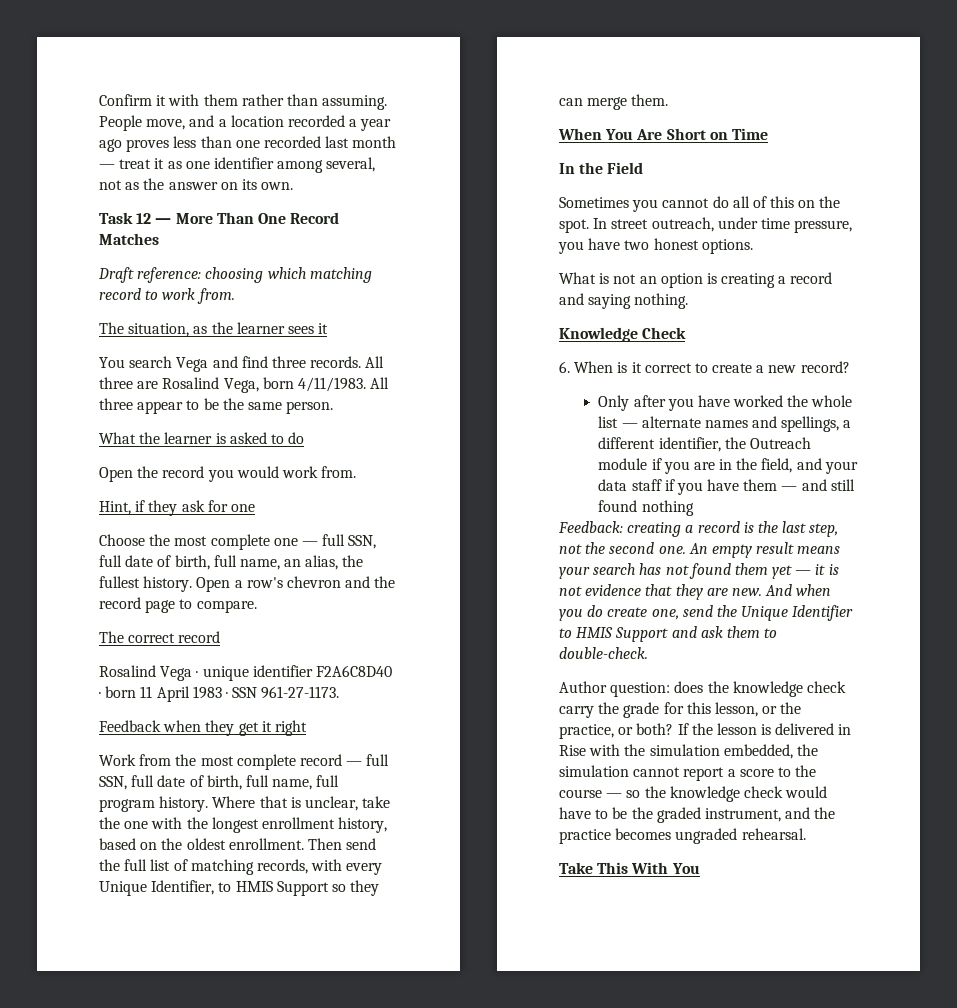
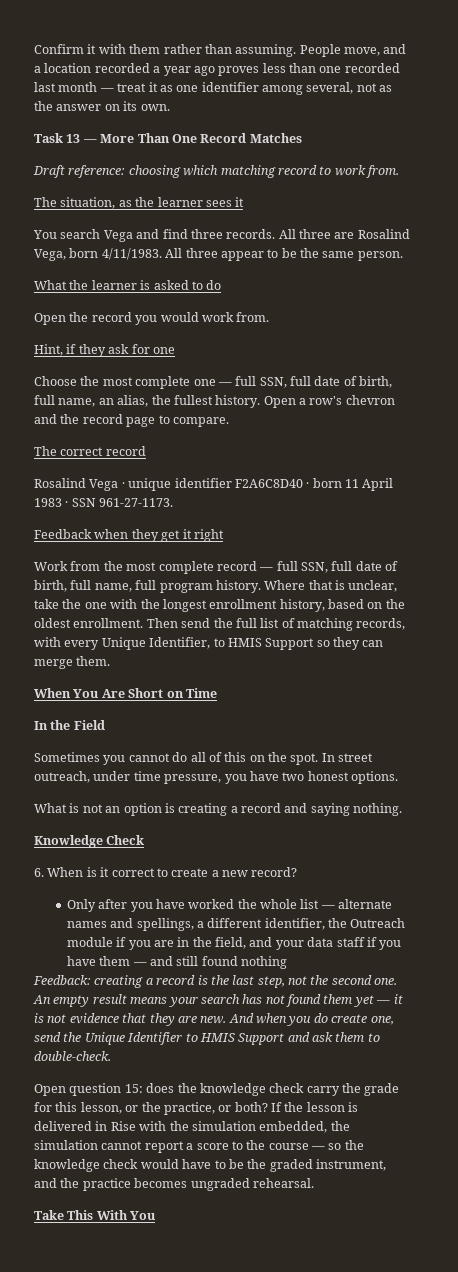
- Task 12 — More Than One Record Matches
+ Task 13 — More Than One Record Matches
- Author question: does the knowledge check carry the grade for this lesson, or the practice, or both?
+ Open question 15: does the knowledge check carry the grade for this lesson, or the practice, or both?

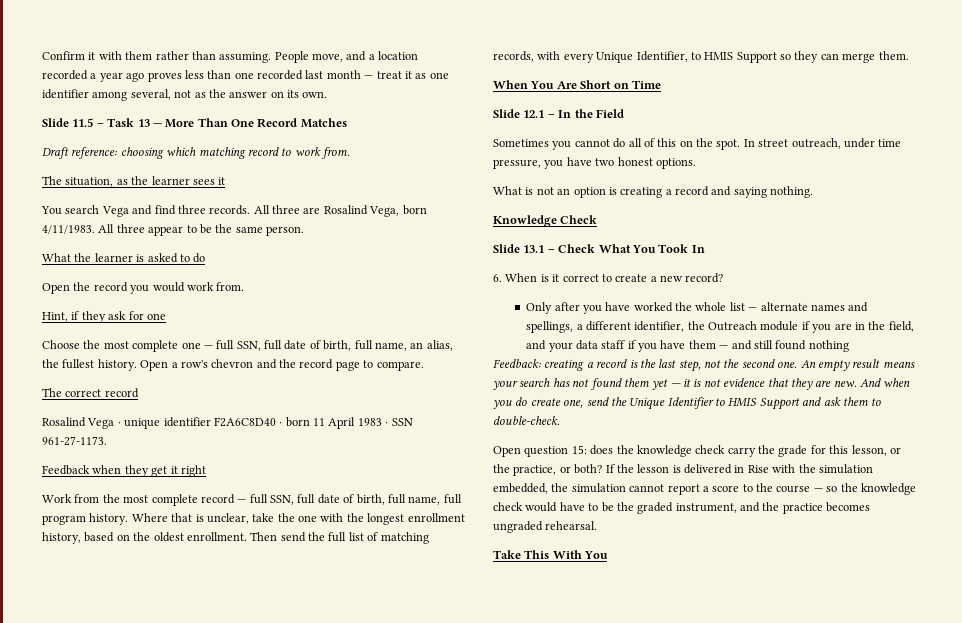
- Task 13 — More Than One Record Matches
+ Slide 11.5 – Task 13 — More Than One Record Matches
- In the Field
+ Slide 12.1 – In the Field
+ Slide 13.1 – Check What You Took In

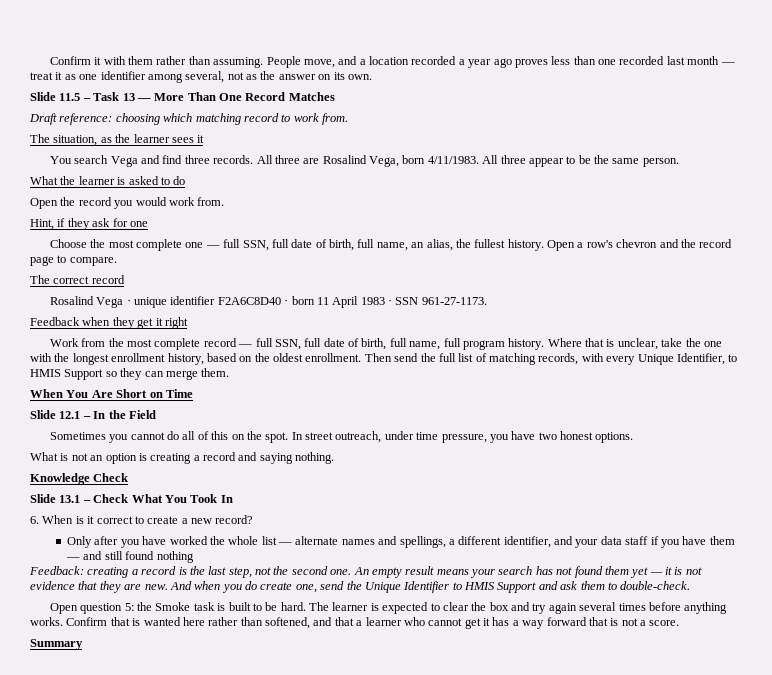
- Only after you have worked the whole list — alternate names and spellings, a different identifier, the Outreach module if you are in the field, and your data staff if you have them — and still found nothing
+ Only after you have worked the whole list — alternate names and spellings, a different identifier, and your data staff if you have them — and still found nothing
- Open question 15: does the knowledge check carry the grade for this lesson, or the practice, or both? If the lesson is delivered in Rise with the simulation embedded, the simulation cannot report a score to the course — so the knowledge check would have to be the graded instrument, and the practice becomes ungraded rehearsal.
- Take This With You
+ Open question 5: the Smoke task is built to be hard. The learner is expected to clear the box and try again several times before anything works. Confirm that is wanted here rather than softened, and that a learner who cannot get it has a way forward that is not a score.
+ Summary

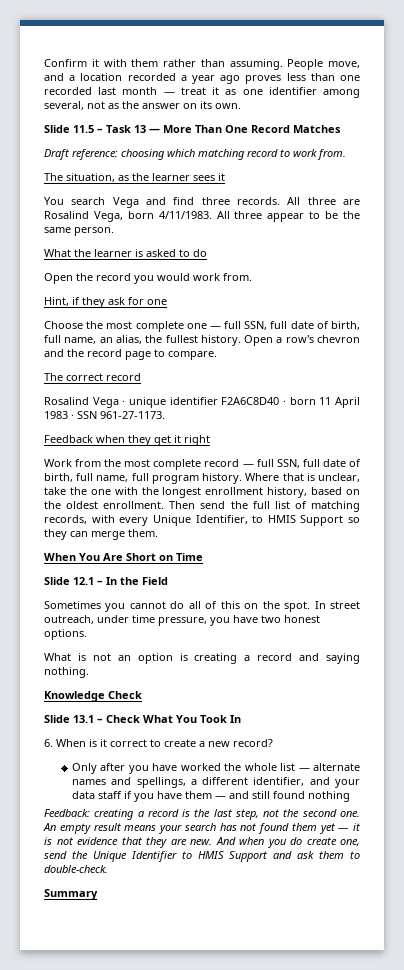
- Open question 5: the Smoke task is built to be hard. The learner is expected to clear the box and try again several times before anything works. Confirm that is wanted here rather than softened, and that a learner who cannot get it has a way forward that is not a score.

